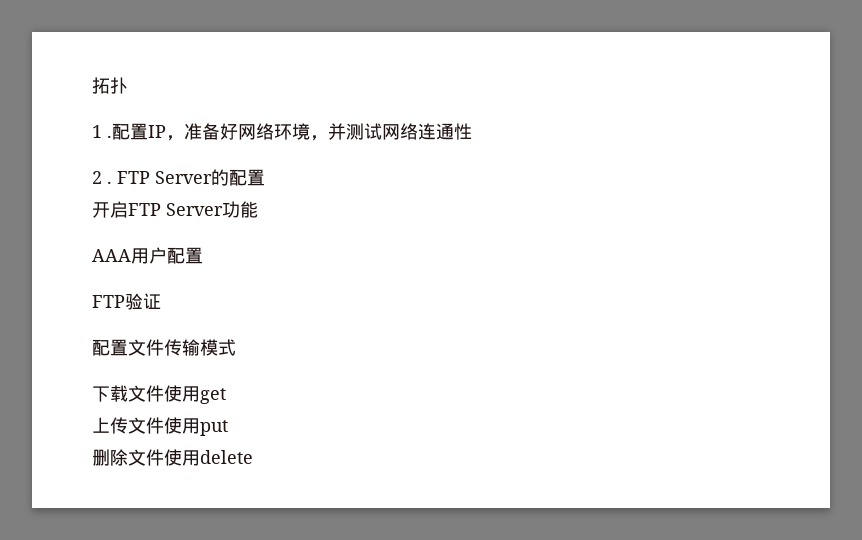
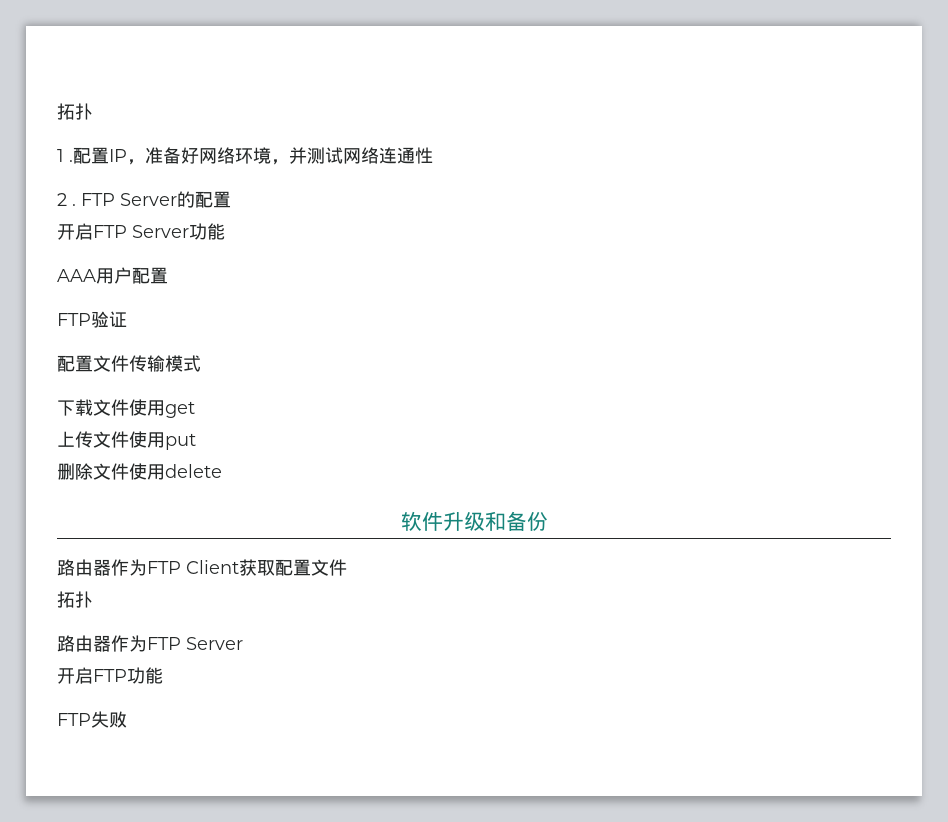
+ 软件升级和备份
+ 路由器作为FTP Client获取配置文件
+ 拓扑
+ 路由器作为FTP Server
+ 开启FTP功能
+ FTP失败

